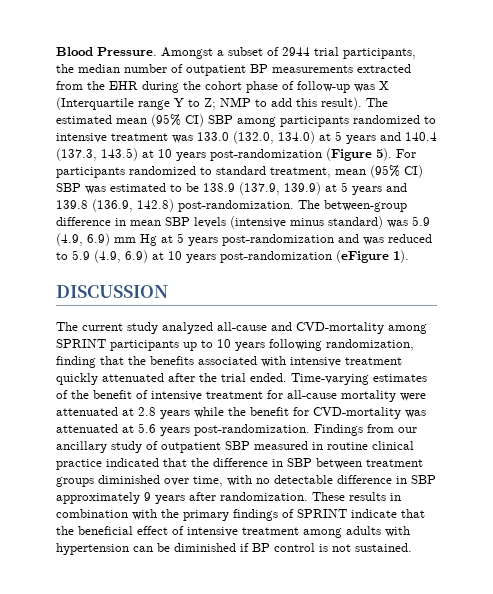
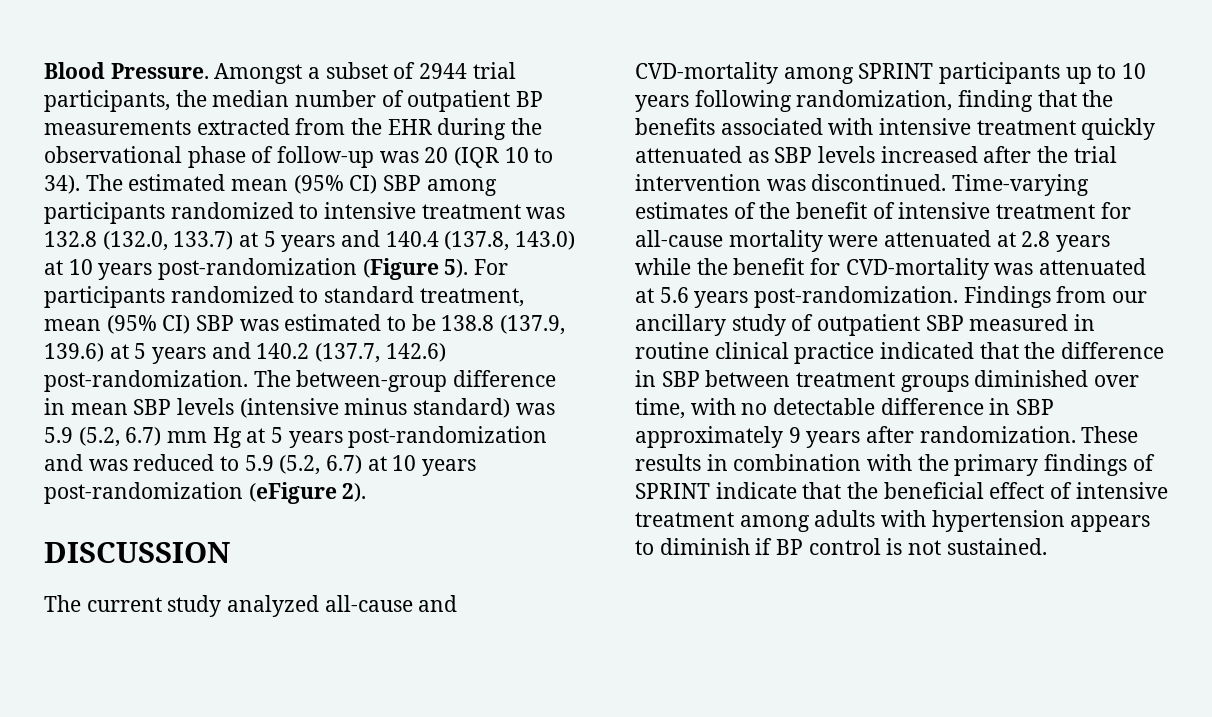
- Amongst a subset of 2944 trial participants, the median number of outpatient BP measurements extracted from the EHR during the cohort phase of follow-up was X (Interquartile range Y to Z; NMP to add this result).
+ Amongst a subset of 2944 trial participants, the median number of outpatient BP measurements extracted from the EHR during the observational phase of follow-up was 20 (IQR 10 to 34).
- The estimated mean (95% CI) SBP among participants randomized to intensive treatment was 133.0 (132.0, 134.0) at 5 years and 140.4 (137.3, 143.5) at 10 years post-randomization (Figure 5).
+ The estimated mean (95% CI) SBP among participants randomized to intensive treatment was 132.8 (132.0, 133.7) at 5 years and 140.4 (137.8, 143.0) at 10 years post-randomization (Figure 5).
- For participants randomized to standard treatment, mean (95% CI) SBP was estimated to be 138.9 (137.9, 139.9) at 5 years and 139.8 (136.9, 142.8) post-randomization.
+ For participants randomized to standard treatment, mean (95% CI) SBP was estimated to be 138.8 (137.9, 139.6) at 5 years and 140.2 (137.7, 142.6) post-randomization.
- The between-group difference in mean SBP levels (intensive minus standard) was 5.9 (4.9, 6.9) mm Hg at 5 years post-randomization and was reduced to 5.9 (4.9, 6.9) at 10 years post-randomization (eFigure 1).
+ The between-group difference in mean SBP levels (intensive minus standard) was 5.9 (5.2, 6.7) mm Hg at 5 years post-randomization and was reduced to 5.9 (5.2, 6.7) at 10 years post-randomization (eFigure 2).
- The current study analyzed all-cause and CVD-mortality among SPRINT participants up to 10 years following randomization, finding that the benefits associated with intensive treatment quickly attenuated after the trial ended.
+ The current study analyzed all-cause and CVD-mortality among SPRINT participants up to 10 years following randomization, finding that the benefits associated with intensive treatment quickly attenuated as SBP levels increased after the trial intervention was discontinued.
- These results in combination with the primary findings of SPRINT indicate that the beneficial effect of intensive treatment among adults with hypertension can be diminished if BP control is not sustained.
+ These results in combination with the primary findings of SPRINT indicate that the beneficial effect of intensive treatment among adults with hypertension appears to diminish if BP control is not sustained.

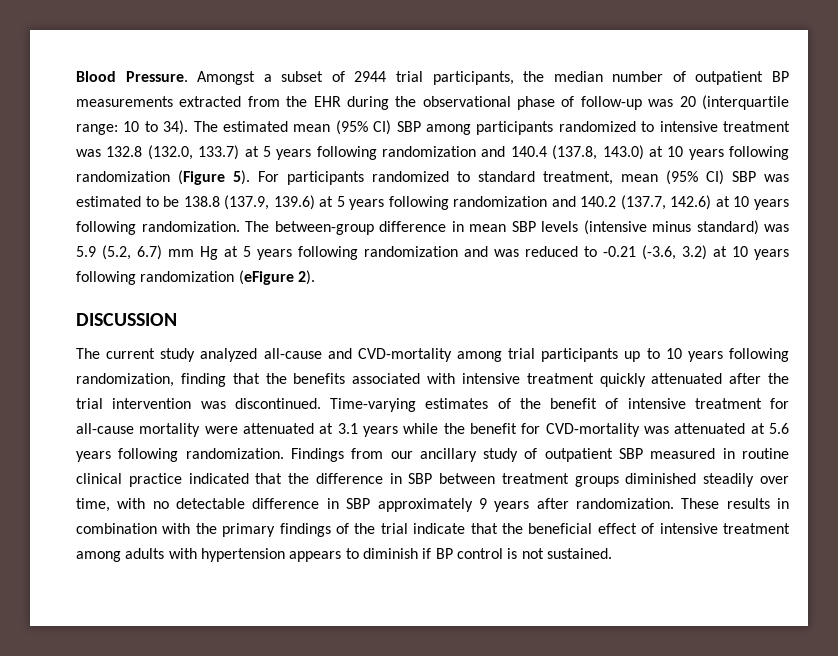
- Amongst a subset of 2944 trial participants, the median number of outpatient BP measurements extracted from the EHR during the observational phase of follow-up was 20 (IQR 10 to 34).
+ Amongst a subset of 2944 trial participants, the median number of outpatient BP measurements extracted from the EHR during the observational phase of follow-up was 20 (interquartile range: 10 to 34).
- The estimated mean (95% CI) SBP among participants randomized to intensive treatment was 132.8 (132.0, 133.7) at 5 years and 140.4 (137.8, 143.0) at 10 years post-randomization (Figure 5).
+ The estimated mean (95% CI) SBP among participants randomized to intensive treatment was 132.8 (132.0, 133.7) at 5 years following randomization and 140.4 (137.8, 143.0) at 10 years following randomization (Figure 5).
- For participants randomized to standard treatment, mean (95% CI) SBP was estimated to be 138.8 (137.9, 139.6) at 5 years and 140.2 (137.7, 142.6) post-randomization.
+ For participants randomized to standard treatment, mean (95% CI) SBP was estimated to be 138.8 (137.9, 139.6) at 5 years following randomization and 140.2 (137.7, 142.6) at 10 years following randomization.
- The between-group difference in mean SBP levels (intensive minus standard) was 5.9 (5.2, 6.7) mm Hg at 5 years post-randomization and was reduced to 5.9 (5.2, 6.7) at 10 years post-randomization (eFigure 2).
+ The between-group difference in mean SBP levels (intensive minus standard) was 5.9 (5.2, 6.7) mm Hg at 5 years following randomization and was reduced to -0.21 (-3.6, 3.2) at 10 years following randomization (eFigure 2).
- The current study analyzed all-cause and CVD-mortality among SPRINT participants up to 10 years following randomization, finding that the benefits associated with intensive treatment quickly attenuated as SBP levels increased after the trial intervention was discontinued.
+ The current study analyzed all-cause and CVD-mortality among trial participants up to 10 years following randomization, finding that the benefits associated with intensive treatment quickly attenuated after the trial intervention was discontinued.
- Time-varying estimates of the benefit of intensive treatment for all-cause mortality were attenuated at 2.8 years while the benefit for CVD-mortality was attenuated at 5.6 years post-randomization.
+ Time-varying estimates of the benefit of intensive treatment for all-cause mortality were attenuated at 3.1 years while the benefit for CVD-mortality was attenuated at 5.6 years following randomization.
- Findings from our ancillary study of outpatient SBP measured in routine clinical practice indicated that the difference in SBP between treatment groups diminished over time, with no detectable difference in SBP approximately 9 years after randomization.
+ Findings from our ancillary study of outpatient SBP measured in routine clinical practice indicated that the difference in SBP between treatment groups diminished steadily over time, with no detectable difference in SBP approximately 9 years after randomization.
- These results in combination with the primary findings of SPRINT indicate that the beneficial effect of intensive treatment among adults with hypertension appears to diminish if BP control is not sustained.
+ These results in combination with the primary findings of the trial indicate that the beneficial effect of intensive treatment among adults with hypertension appears to diminish if BP control is not sustained.

